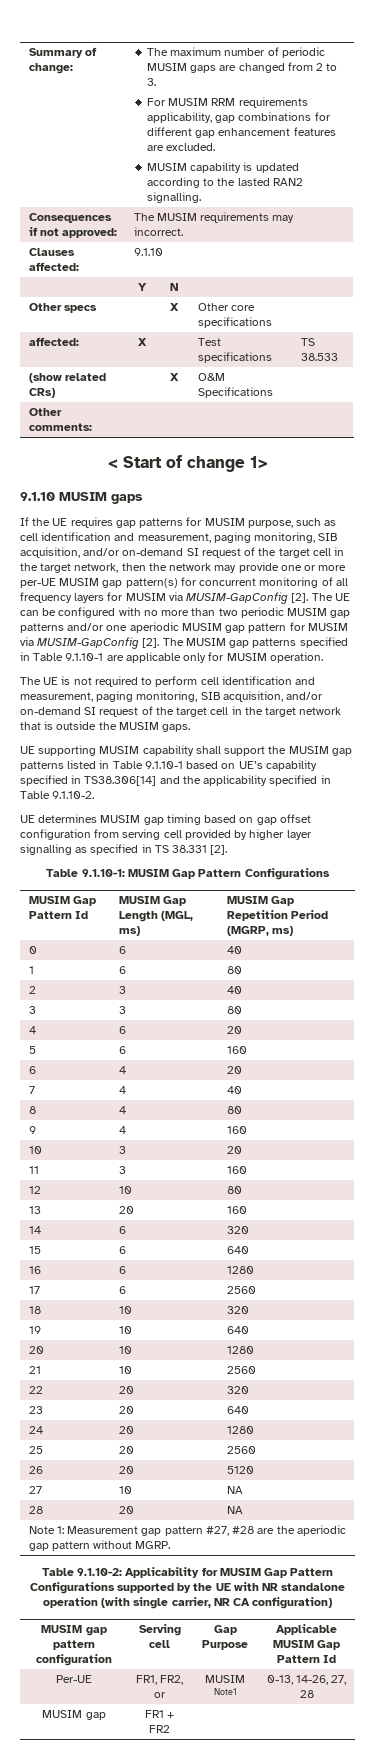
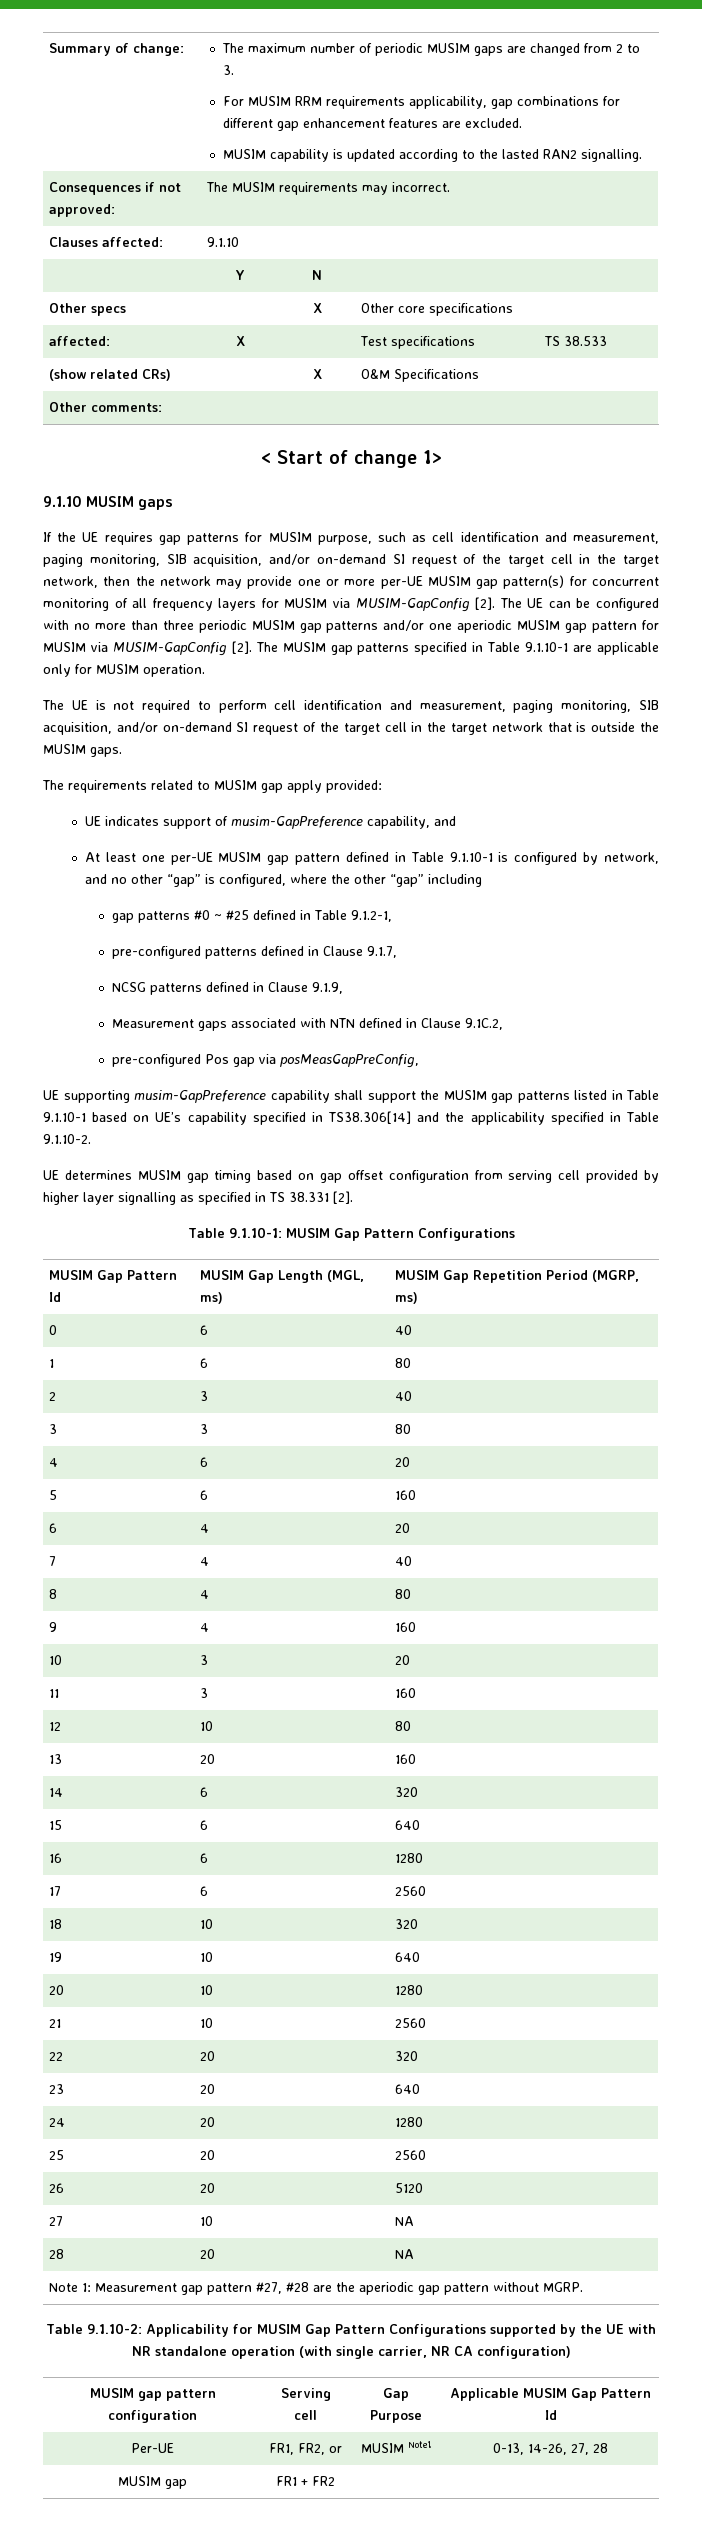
- The UE can be configured with no more than two periodic MUSIM gap patterns and/or one aperiodic MUSIM gap pattern for MUSIM via MUSIM-GapConfig [2].
+ The UE can be configured with no more than three periodic MUSIM gap patterns and/or one aperiodic MUSIM gap pattern for MUSIM via MUSIM-GapConfig [2].
+ The requirements related to MUSIM gap apply provided:
+ UE indicates support of musim-GapPreference capability, and
+ At least one per-UE MUSIM gap pattern defined in Table 9.1.10-1 is configured by network, and no other “gap” is configured, where the other “gap” including
+ gap patterns #0 ~ #25 defined in Table 9.1.2-1,
+ pre-configured patterns defined in Clause 9.1.7,
+ NCSG patterns defined in Clause 9.1.9,
+ Measurement gaps associated with NTN defined in Clause 9.1C.2,
+ pre-configured Pos gap via posMeasGapPreConfig,
- UE supporting MUSIM capability shall support the MUSIM gap patterns listed in Table 9.1.10-1 based on UE’s capability specified in TS38.306[14] and the applicability specified in Table 9.1.10-2.
+ UE supporting musim-GapPreference capability shall support the MUSIM gap patterns listed in Table 9.1.10-1 based on UE’s capability specified in TS38.306[14] and the applicability specified in Table 9.1.10-2.

